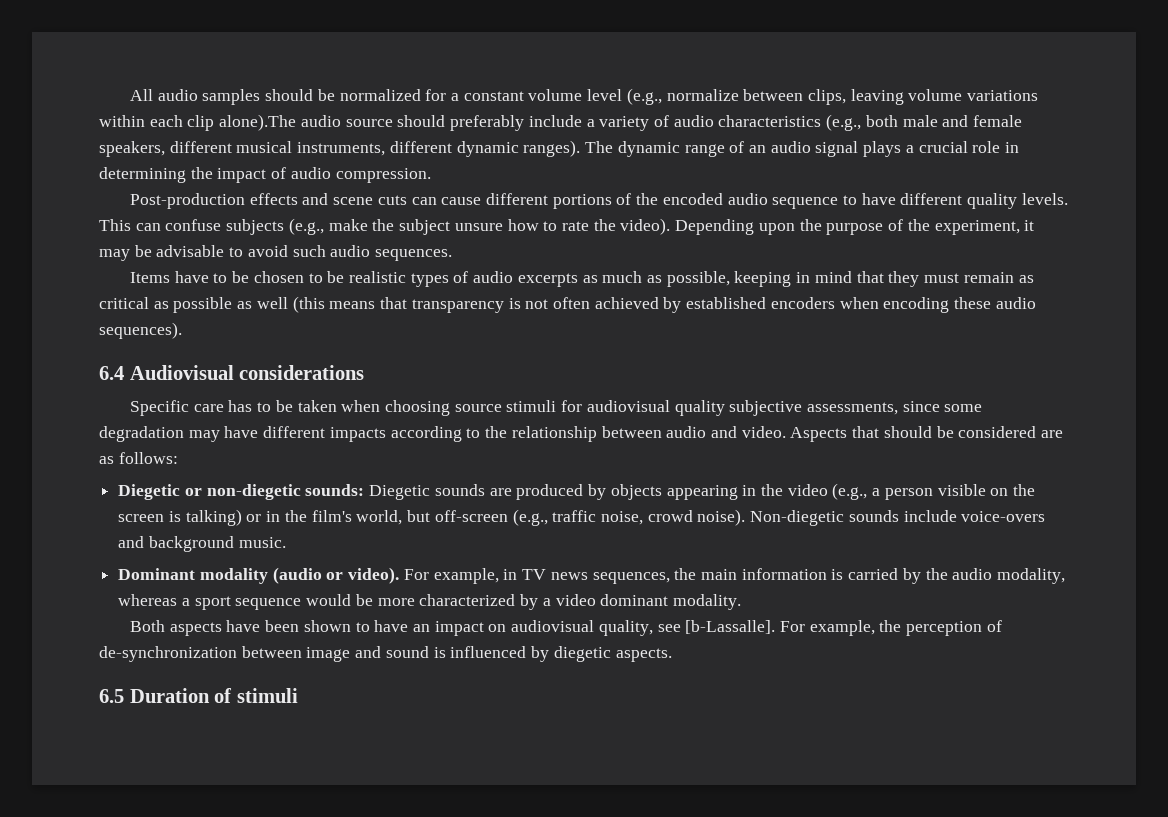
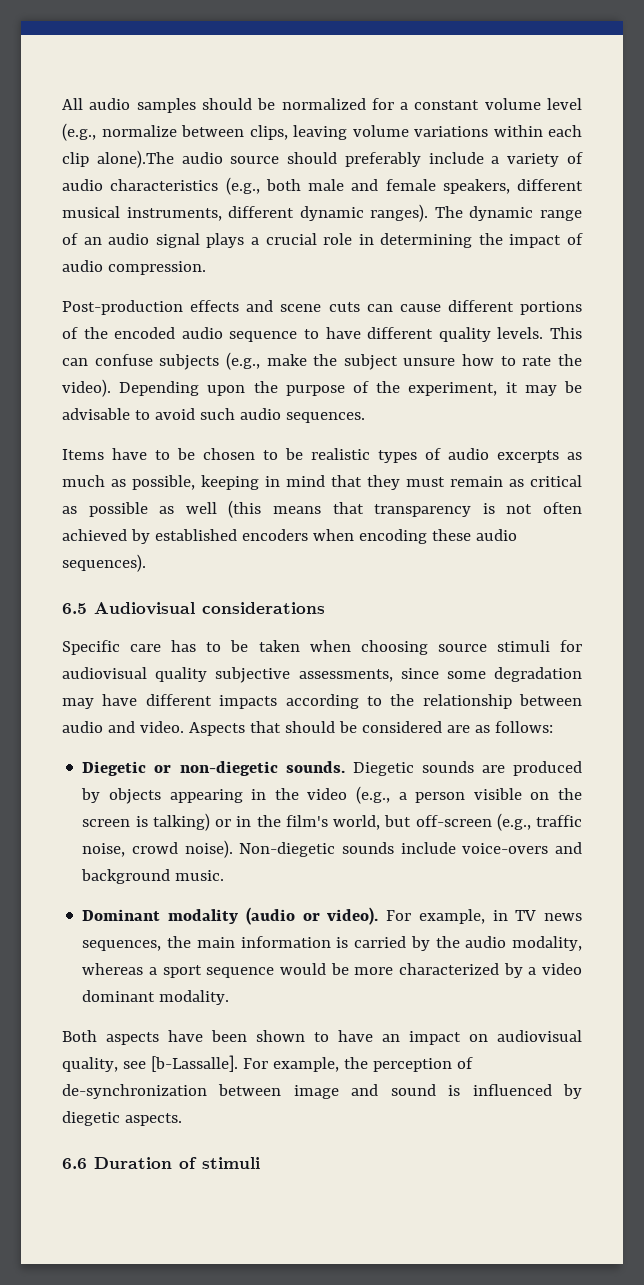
- 6.4 Audiovisual considerations
+ 6.5 Audiovisual considerations
- Diegetic or non-diegetic sounds: Diegetic sounds are produced by objects appearing in the video (e.g., a person visible on the screen is talking) or in the film's world, but off-screen (e.g., traffic noise, crowd noise).
+ Diegetic or non-diegetic sounds. Diegetic sounds are produced by objects appearing in the video (e.g., a person visible on the screen is talking) or in the film's world, but off-screen (e.g., traffic noise, crowd noise).
- 6.5 Duration of stimuli
+ 6.6 Duration of stimuli

